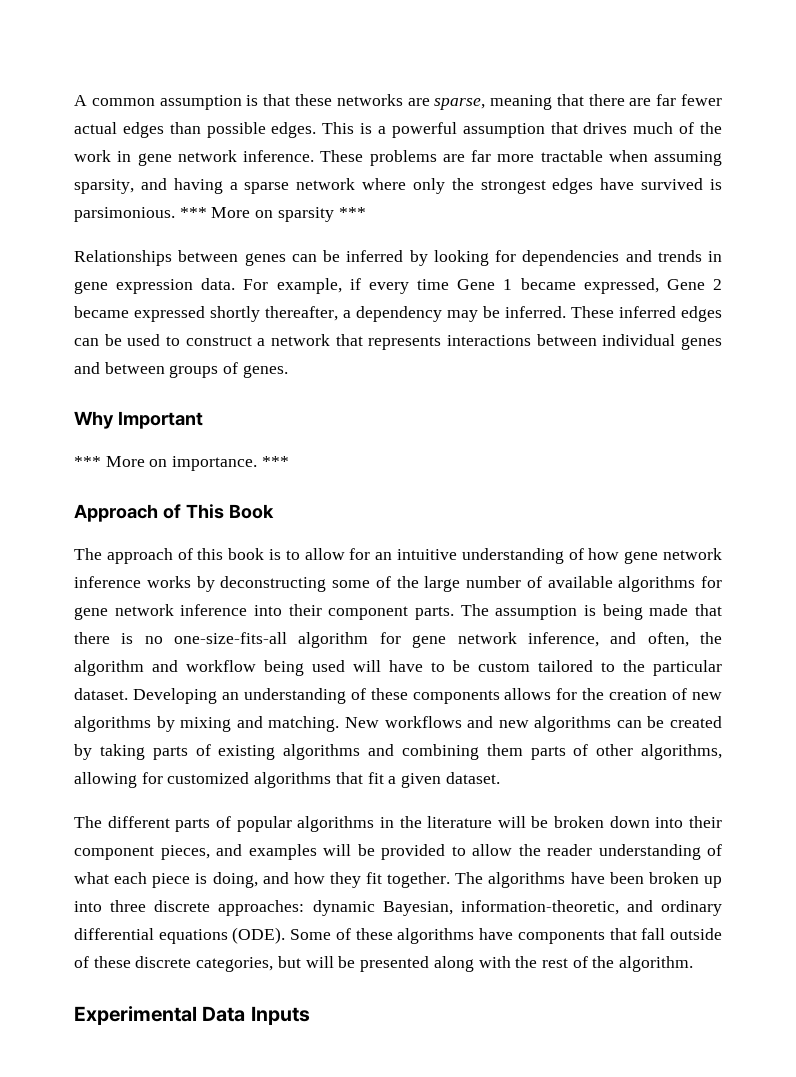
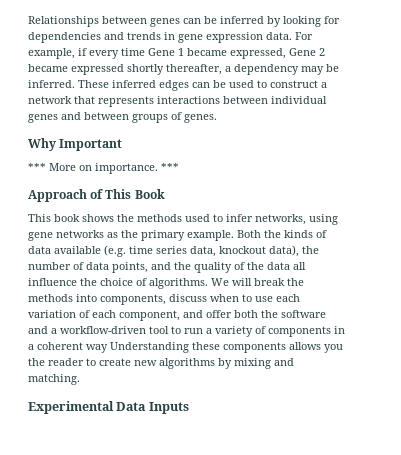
- A common assumption is that these networks are sparse, meaning that there are far fewer actual edges than possible edges. This is a powerful assumption that drives much of the work in gene network inference. These problems are far more tractable when assuming sparsity, and having a sparse network where only the strongest edges have survived is parsimonious. *** More on sparsity ***
- The approach of this book is to allow for an intuitive understanding of how gene network inference works by deconstructing some of the large number of available algorithms for gene network inference into their component parts. The assumption is being made that there is no one-size-fits-all algorithm for gene network inference, and often, the algorithm and workflow being used will have to be custom tailored to the particular dataset. Developing an understanding of these components allows for the creation of new algorithms by mixing and matching. New workflows and new algorithms can be created by taking parts of existing algorithms and combining them parts of other algorithms, allowing for customized algorithms that fit a given dataset.
- The different parts of popular algorithms in the literature will be broken down into their component pieces, and examples will be provided to allow the reader understanding of what each piece is doing, and how they fit together. The algorithms have been broken up into three discrete approaches: dynamic Bayesian, information-theoretic, and ordinary differential equations (ODE). Some of these algorithms have components that fall outside of these discrete categories, but will be presented along with the rest of the algorithm.
+ This book shows the methods used to infer networks, using gene networks as the primary example. Both the kinds of data available (e.g. time series data, knockout data), the number of data points, and the quality of the data all influence the choice of algorithms. We will break the methods into components, discuss when to use each variation of each component, and offer both the software and a workflow-driven tool to run a variety of components in a coherent way Understanding these components allows you the reader to create new algorithms by mixing and matching.

